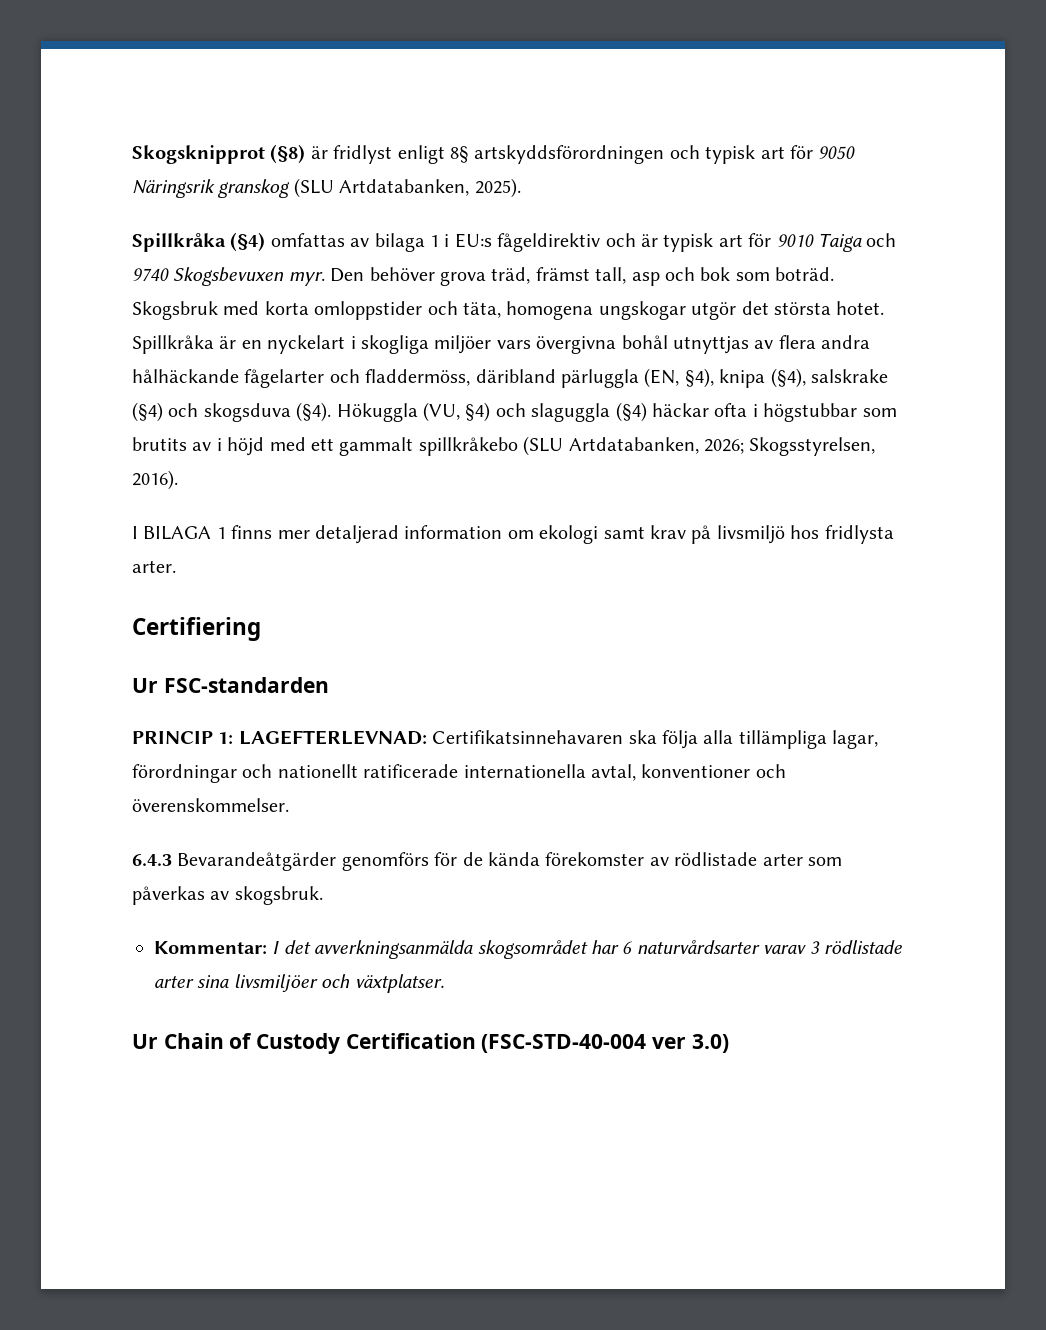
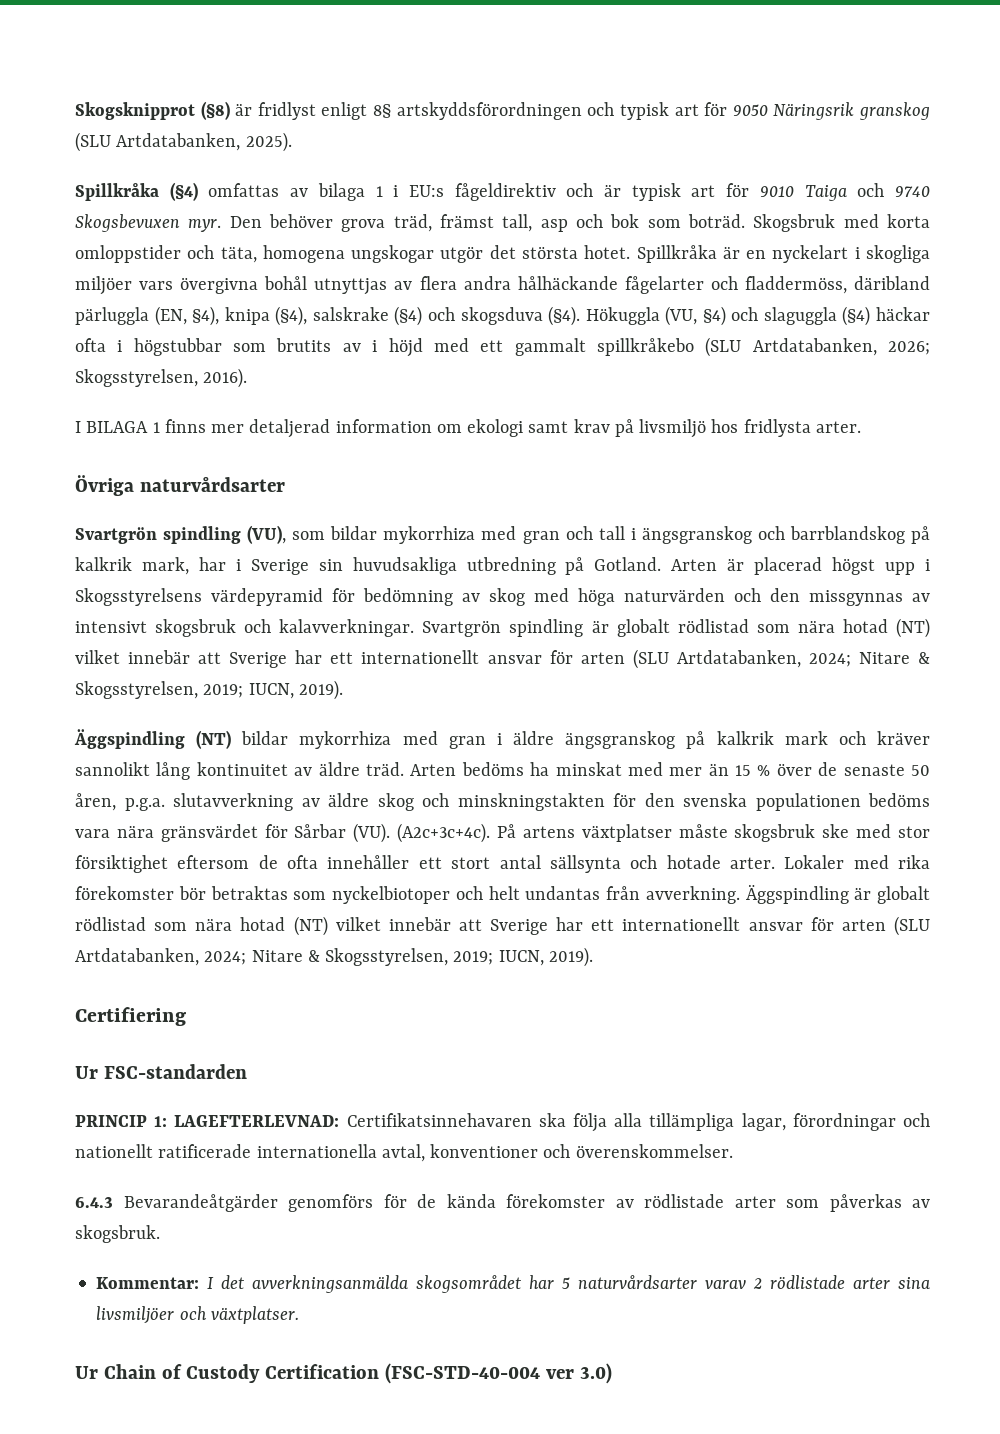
+ Övriga naturvårdsarter
+ Svartgrön spindling (VU), som bildar mykorrhiza med gran och tall i ängsgranskog och barrblandskog på kalkrik mark, har i Sverige sin huvudsakliga utbredning på Gotland. Arten är placerad högst upp i Skogsstyrelsens värdepyramid för bedömning av skog med höga naturvärden och den missgynnas av intensivt skogsbruk och kalavverkningar. Svartgrön spindling är globalt rödlistad som nära hotad (NT) vilket innebär att Sverige har ett internationellt ansvar för arten (SLU Artdatabanken, 2024; Nitare & Skogsstyrelsen, 2019; IUCN, 2019).
+ Äggspindling (NT) bildar mykorrhiza med gran i äldre ängsgranskog på kalkrik mark och kräver sannolikt lång kontinuitet av äldre träd. Arten bedöms ha minskat med mer än 15 % över de senaste 50 åren, p.g.a. slutavverkning av äldre skog och minskningstakten för den svenska populationen bedöms vara nära gränsvärdet för Sårbar (VU). (A2c+3c+4c). På artens växtplatser måste skogsbruk ske med stor försiktighet eftersom de ofta innehåller ett stort antal sällsynta och hotade arter. Lokaler med rika förekomster bör betraktas som nyckelbiotoper och helt undantas från avverkning. Äggspindling är globalt rödlistad som nära hotad (NT) vilket innebär att Sverige har ett internationellt ansvar för arten (SLU Artdatabanken, 2024; Nitare & Skogsstyrelsen, 2019; IUCN, 2019).
- Kommentar: I det avverkningsanmälda skogsområdet har 6 naturvårdsarter varav 3 rödlistade arter sina livsmiljöer och växtplatser.
+ Kommentar: I det avverkningsanmälda skogsområdet har 5 naturvårdsarter varav 2 rödlistade arter sina livsmiljöer och växtplatser.

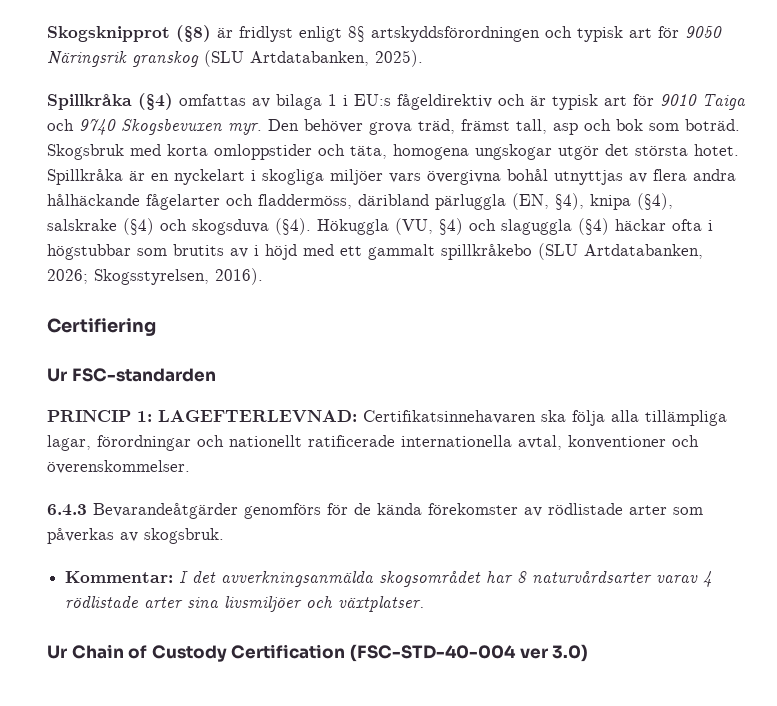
- I BILAGA 1 finns mer detaljerad information om ekologi samt krav på livsmiljö hos fridlysta arter.
- Övriga naturvårdsarter
- Svartgrön spindling (VU), som bildar mykorrhiza med gran och tall i ängsgranskog och barrblandskog på kalkrik mark, har i Sverige sin huvudsakliga utbredning på Gotland. Arten är placerad högst upp i Skogsstyrelsens värdepyramid för bedömning av skog med höga naturvärden och den missgynnas av intensivt skogsbruk och kalavverkningar. Svartgrön spindling är globalt rödlistad som nära hotad (NT) vilket innebär att Sverige har ett internationellt ansvar för arten (SLU Artdatabanken, 2024; Nitare & Skogsstyrelsen, 2019; IUCN, 2019).
- Äggspindling (NT) bildar mykorrhiza med gran i äldre ängsgranskog på kalkrik mark och kräver sannolikt lång kontinuitet av äldre träd. Arten bedöms ha minskat med mer än 15 % över de senaste 50 åren, p.g.a. slutavverkning av äldre skog och minskningstakten för den svenska populationen bedöms vara nära gränsvärdet för Sårbar (VU). (A2c+3c+4c). På artens växtplatser måste skogsbruk ske med stor försiktighet eftersom de ofta innehåller ett stort antal sällsynta och hotade arter. Lokaler med rika förekomster bör betraktas som nyckelbiotoper och helt undantas från avverkning. Äggspindling är globalt rödlistad som nära hotad (NT) vilket innebär att Sverige har ett internationellt ansvar för arten (SLU Artdatabanken, 2024; Nitare & Skogsstyrelsen, 2019; IUCN, 2019).
- Kommentar: I det avverkningsanmälda skogsområdet har 5 naturvårdsarter varav 2 rödlistade arter sina livsmiljöer och växtplatser.
+ Kommentar: I det avverkningsanmälda skogsområdet har 8 naturvårdsarter varav 4 rödlistade arter sina livsmiljöer och växtplatser.

